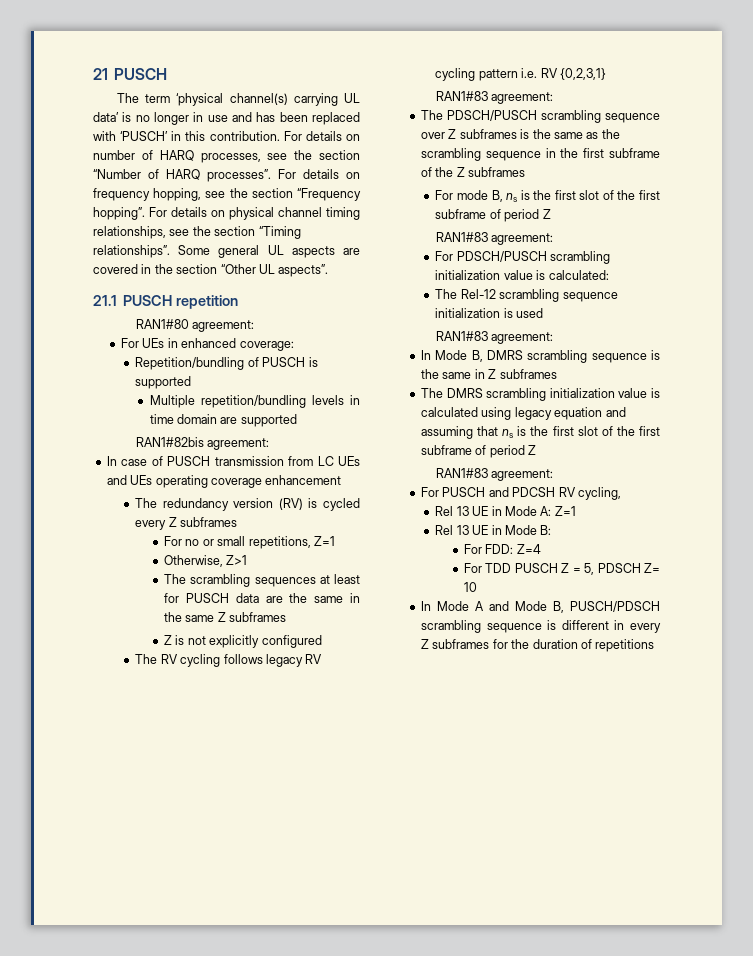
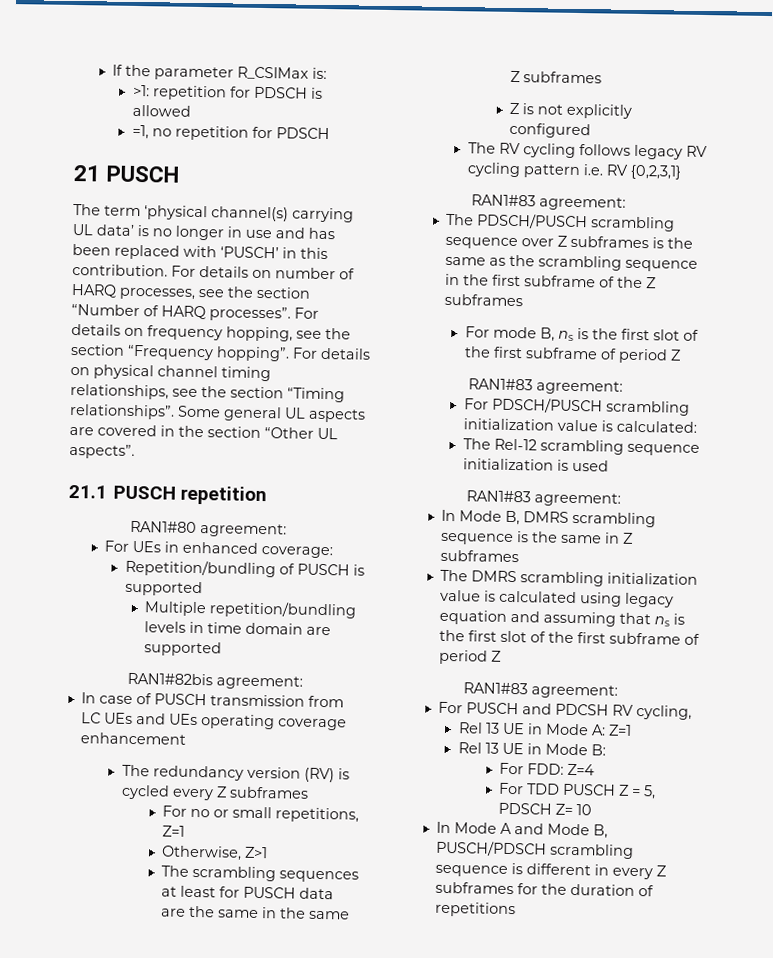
+ If the parameter R_CSIMax is:
+ >1: repetition for PDSCH is allowed
+ =1, no repetition for PDSCH

